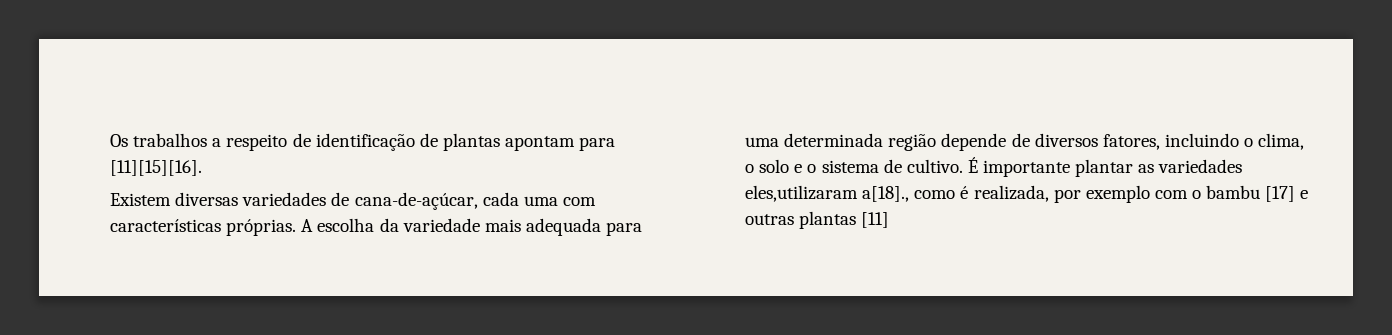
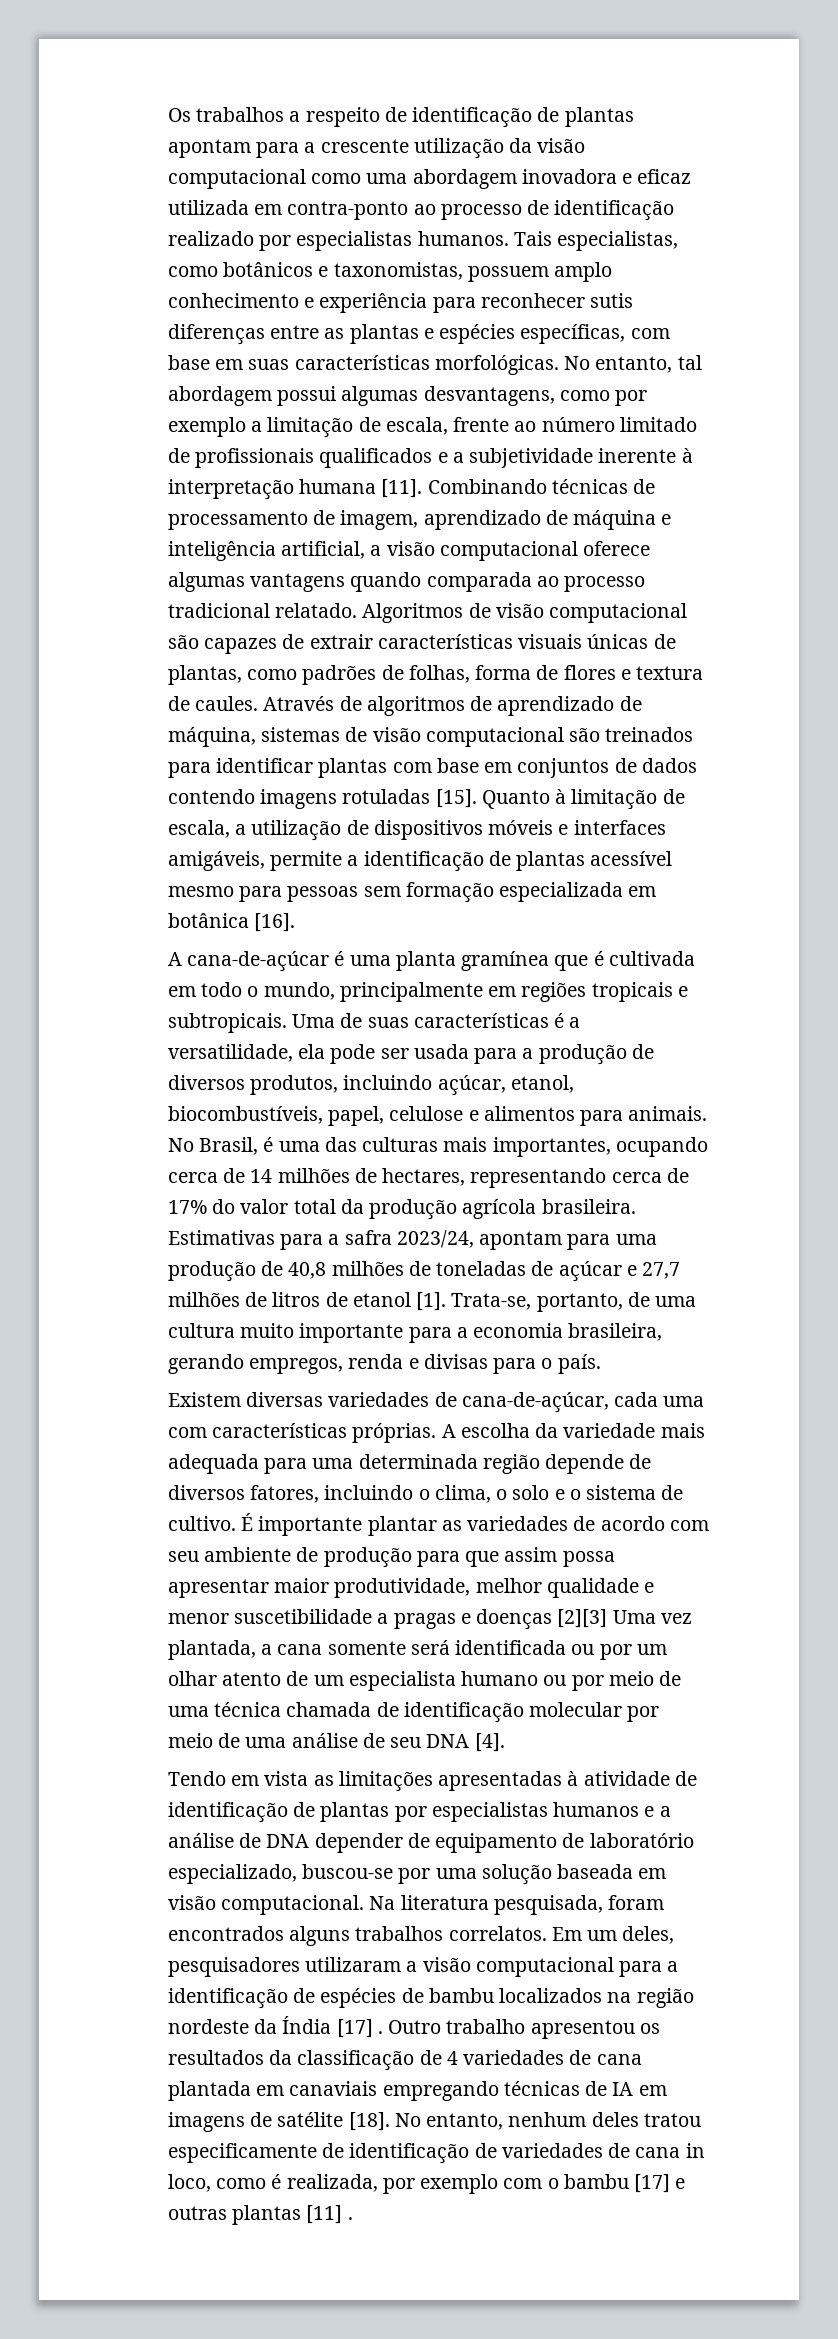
- Os trabalhos a respeito de identificação de plantas apontam para [11][15][16].
+ Os trabalhos a respeito de identificação de plantas apontam para a crescente utilização da visão computacional como uma abordagem inovadora e eficaz utilizada em contra-ponto ao processo de identificação realizado por especialistas humanos. Tais especialistas, como botânicos e taxonomistas, possuem amplo conhecimento e experiência para reconhecer sutis diferenças entre as plantas e espécies específicas, com base em suas características morfológicas. No entanto, tal abordagem possui algumas desvantagens, como por exemplo a limitação de escala, frente ao número limitado de profissionais qualificados e a subjetividade inerente à interpretação humana [11]. Combinando técnicas de processamento de imagem, aprendizado de máquina e inteligência artificial, a visão computacional oferece algumas vantagens quando comparada ao processo tradicional relatado. Algoritmos de visão computacional são capazes de extrair características visuais únicas de plantas, como padrões de folhas, forma de flores e textura de caules. Através de algoritmos de aprendizado de máquina, sistemas de visão computacional são treinados para identificar plantas com base em conjuntos de dados contendo imagens rotuladas [15]. Quanto à limitação de escala, a utilização de dispositivos móveis e interfaces amigáveis, permite a identificação de plantas acessível mesmo para pessoas sem formação especializada em botânica [16].
+ A cana-de-açúcar é uma planta gramínea que é cultivada em todo o mundo, principalmente em regiões tropicais e subtropicais. Uma de suas características é a versatilidade, ela pode ser usada para a produção de diversos produtos, incluindo açúcar, etanol, biocombustíveis, papel, celulose e alimentos para animais. No Brasil, é uma das culturas mais importantes, ocupando cerca de 14 milhões de hectares, representando cerca de 17% do valor total da produção agrícola brasileira. Estimativas para a safra 2023/24, apontam para uma produção de 40,8 milhões de toneladas de açúcar e 27,7 milhões de litros de etanol [1]. Trata-se, portanto, de uma cultura muito importante para a economia brasileira, gerando empregos, renda e divisas para o país.
- É importante plantar as variedades eles,utilizaram a[18]., como é realizada, por exemplo com o bambu [17] e outras plantas [11]
+ É importante plantar as variedades de acordo com seu ambiente de produção para que assim possa apresentar maior produtividade, melhor qualidade e menor suscetibilidade a pragas e doenças [2][3] Uma vez plantada, a cana somente será identificada ou por um olhar atento de um especialista humano ou por meio de uma técnica chamada de identificação molecular por meio de uma análise de seu DNA [4].
+ Tendo em vista as limitações apresentadas à atividade de identificação de plantas por especialistas humanos e a análise de DNA depender de equipamento de laboratório especializado, buscou-se por uma solução baseada em visão computacional. Na literatura pesquisada, foram encontrados alguns trabalhos correlatos. Em um deles, pesquisadores utilizaram a visão computacional para a identificação de espécies de bambu localizados na região nordeste da Índia [17] . Outro trabalho apresentou os resultados da classificação de 4 variedades de cana plantada em canaviais empregando técnicas de IA em imagens de satélite [18]. No entanto, nenhum deles tratou especificamente de identificação de variedades de cana in loco, como é realizada, por exemplo com o bambu [17] e outras plantas [11] .

